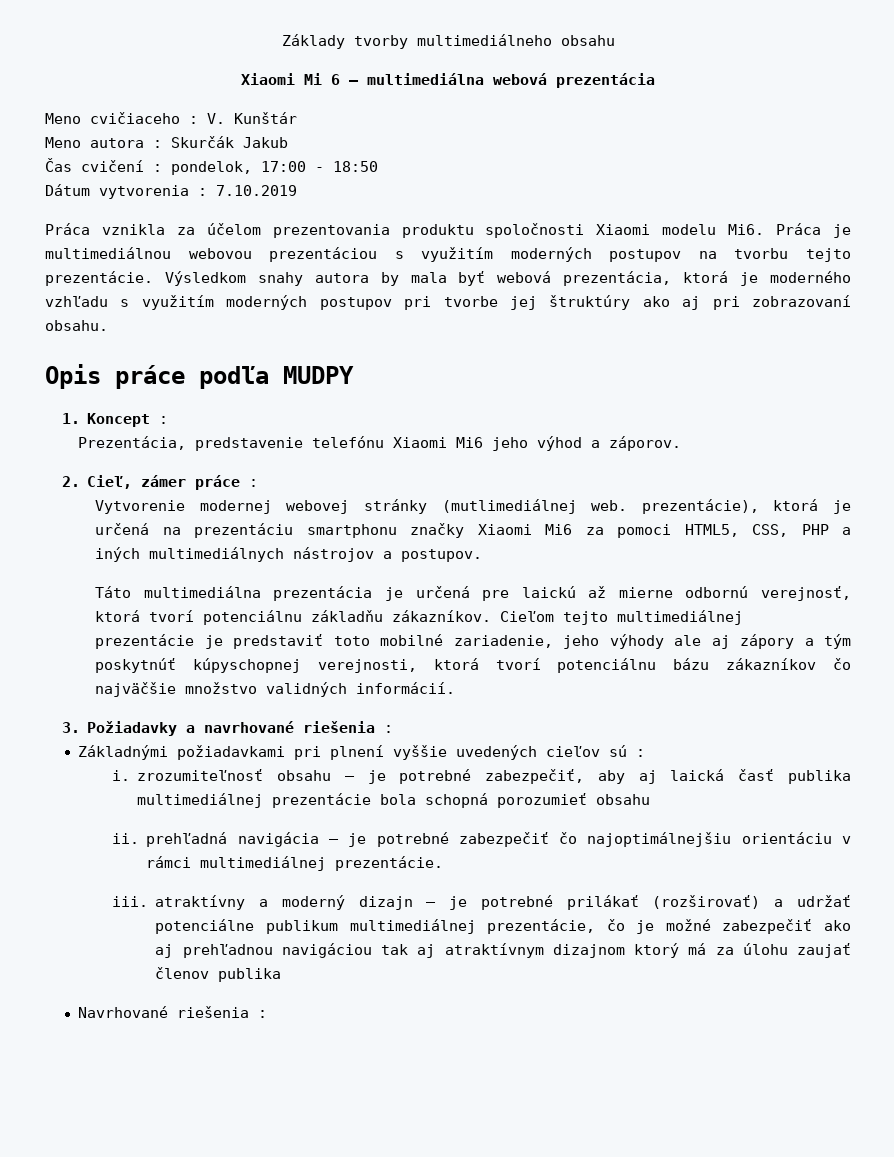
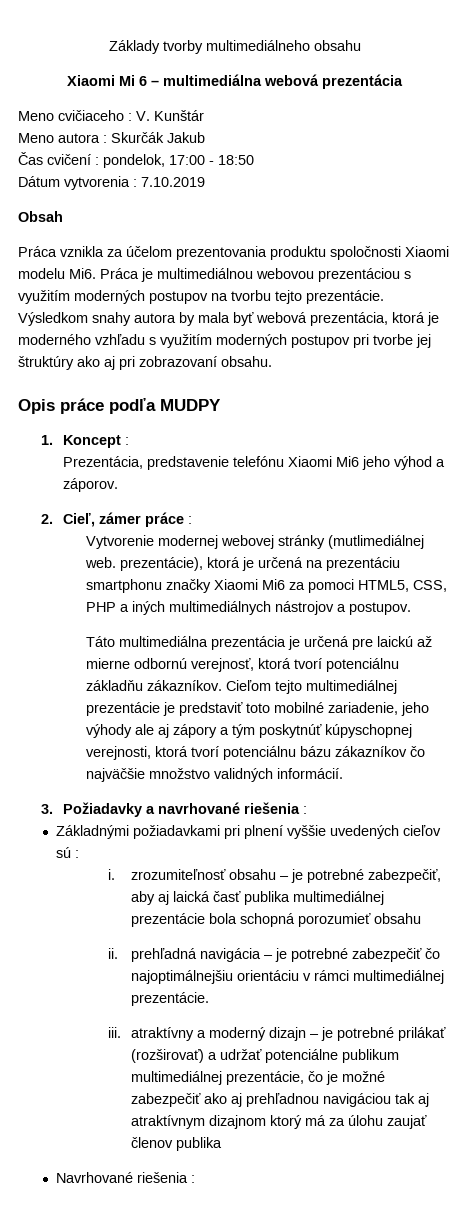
+ Obsah

